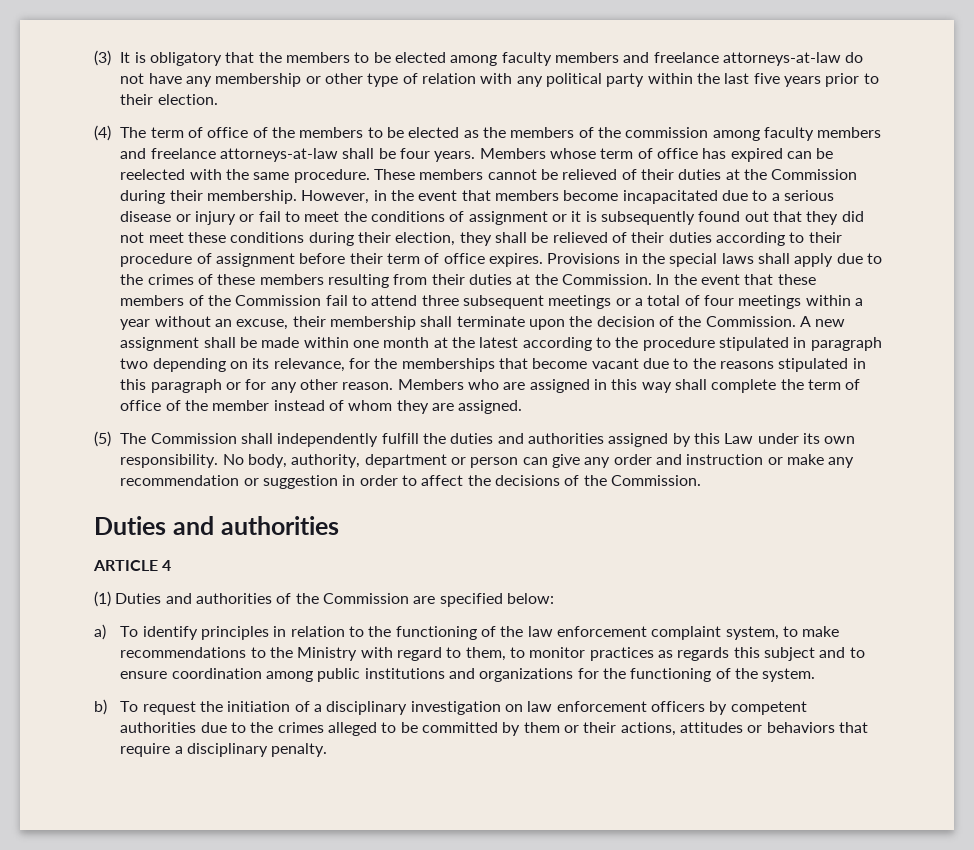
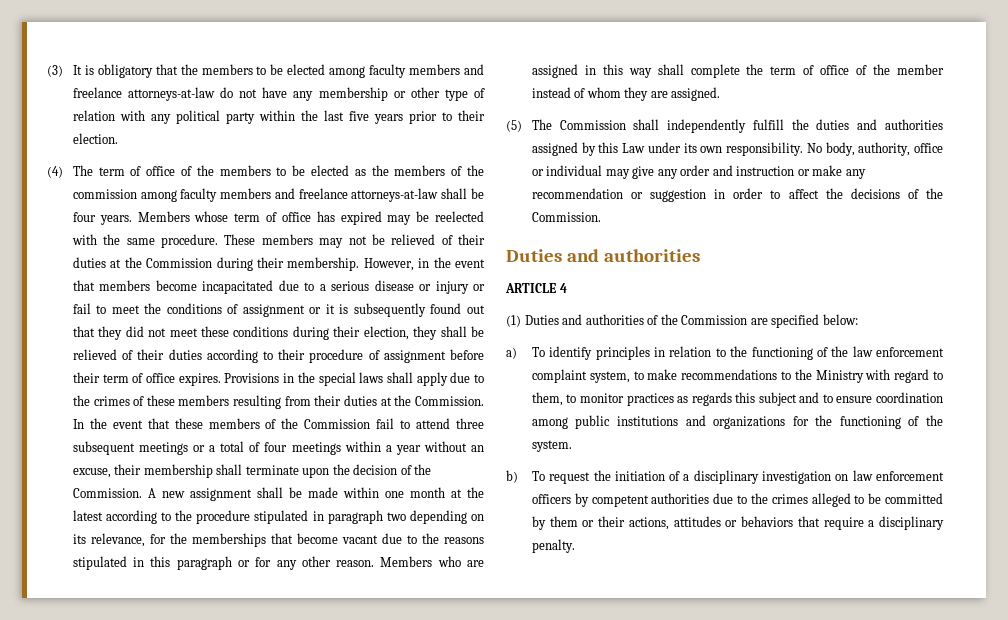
- Members whose term of office has expired can be reelected with the same procedure.
+ Members whose term of office has expired may be reelected with the same procedure.
- These members cannot be relieved of their duties at the Commission during their membership.
+ These members may not be relieved of their duties at the Commission during their membership.
- No body, authority, department or person can give any order and instruction or make any recommendation or suggestion in order to affect the decisions of the Commission.
+ No body, authority, office or individual may give any order and instruction or make any recommendation or suggestion in order to affect the decisions of the Commission.

